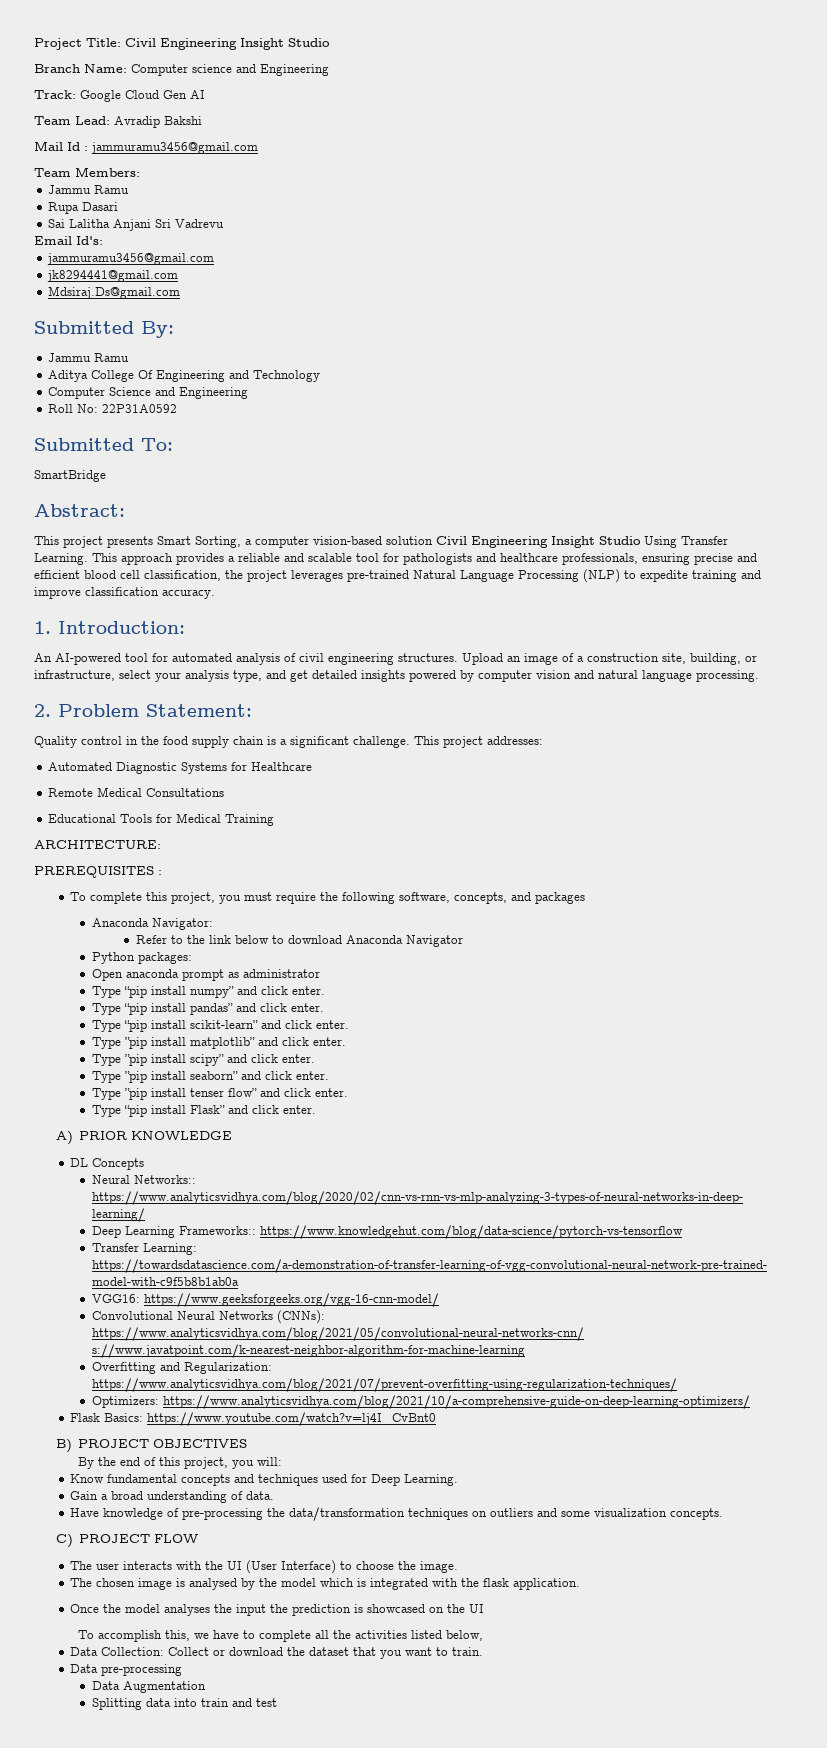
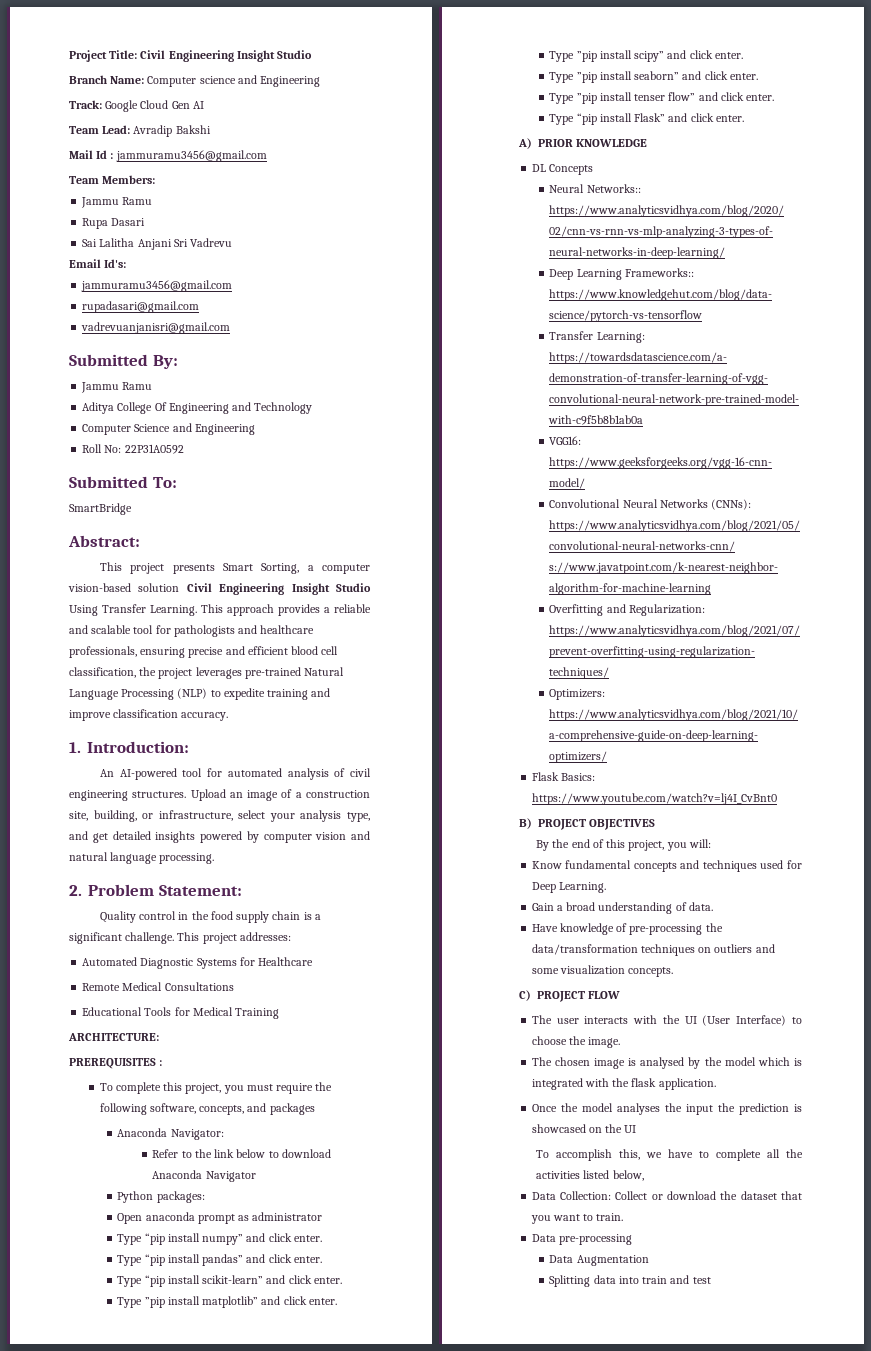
- jk8294441@gmail.com
- Mdsiraj.Ds@gmail.com
+ rupadasari@gmail.com
+ vadrevuanjanisri@gmail.com

